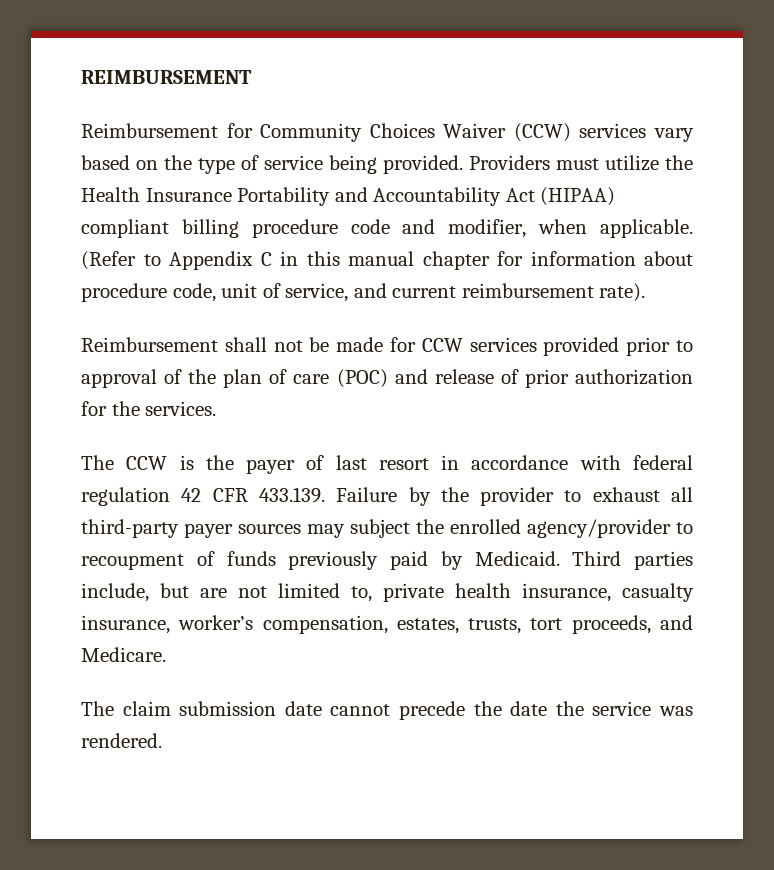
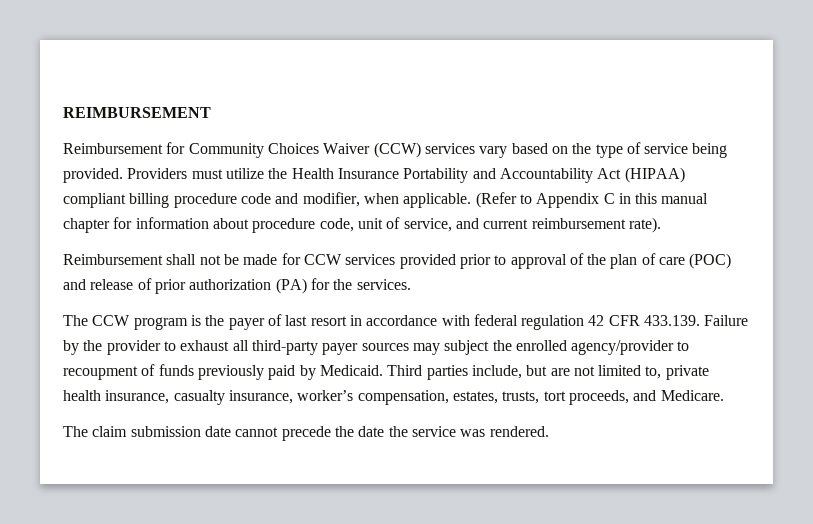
- Reimbursement shall not be made for CCW services provided prior to approval of the plan of care (POC) and release of prior authorization for the services.
+ Reimbursement shall not be made for CCW services provided prior to approval of the plan of care (POC) and release of prior authorization (PA) for the services.
- The CCW is the payer of last resort in accordance with federal regulation 42 CFR 433.139. Failure by the provider to exhaust all third-party payer sources may subject the enrolled agency/provider to recoupment of funds previously paid by Medicaid.
+ The CCW program is the payer of last resort in accordance with federal regulation 42 CFR 433.139. Failure by the provider to exhaust all third-party payer sources may subject the enrolled agency/provider to recoupment of funds previously paid by Medicaid.

